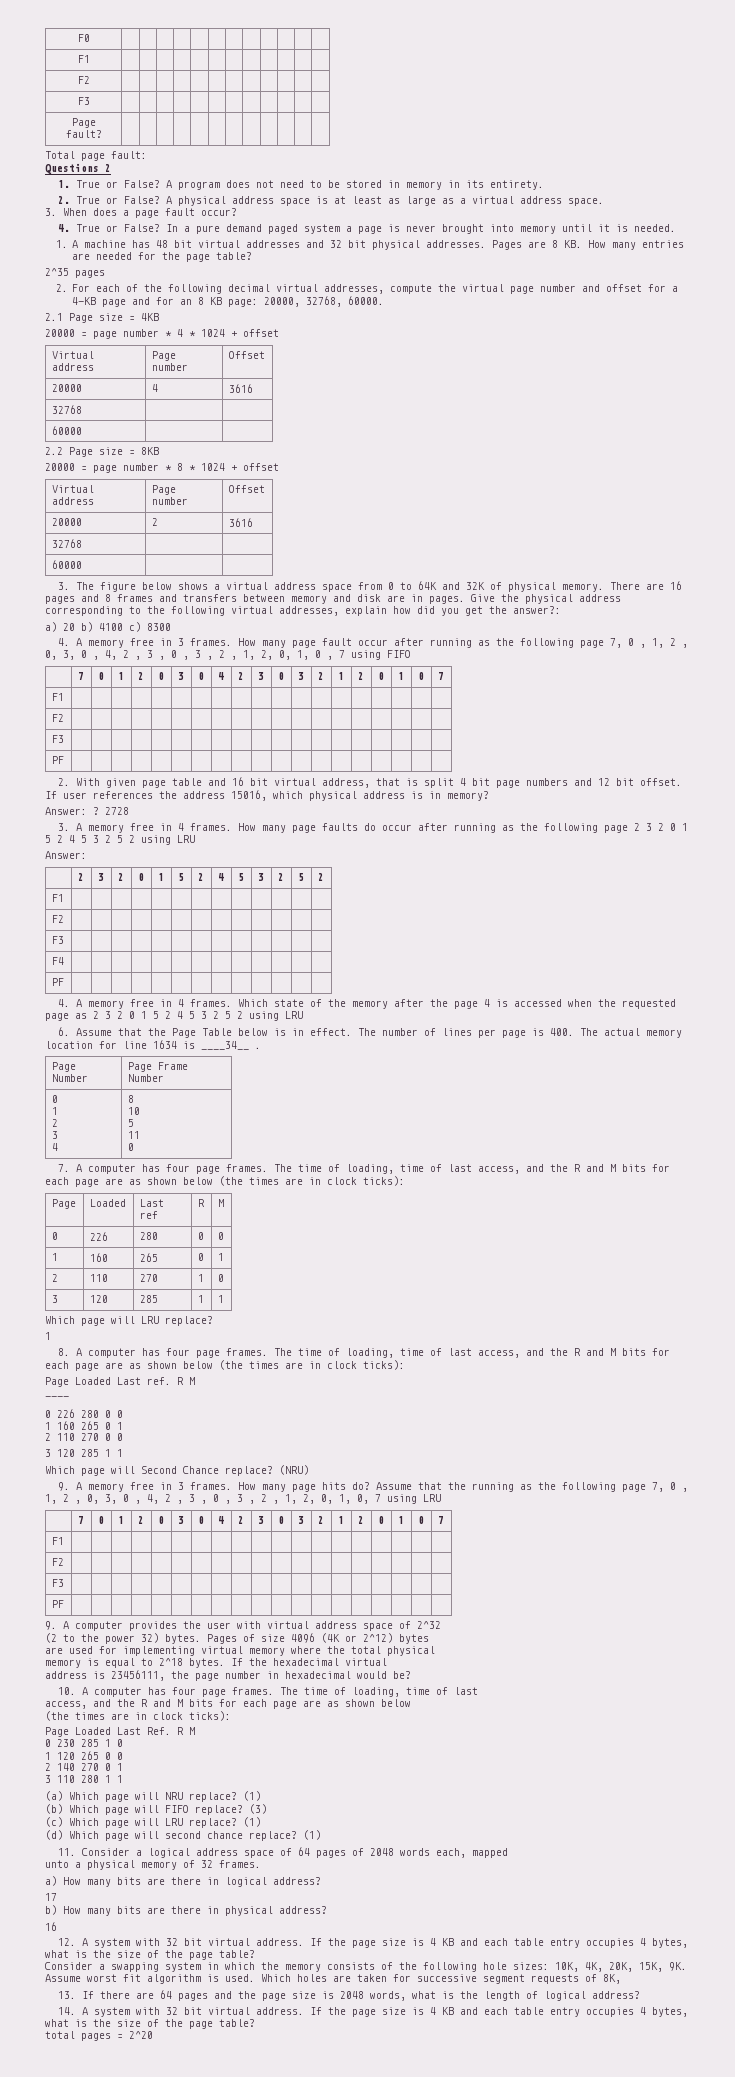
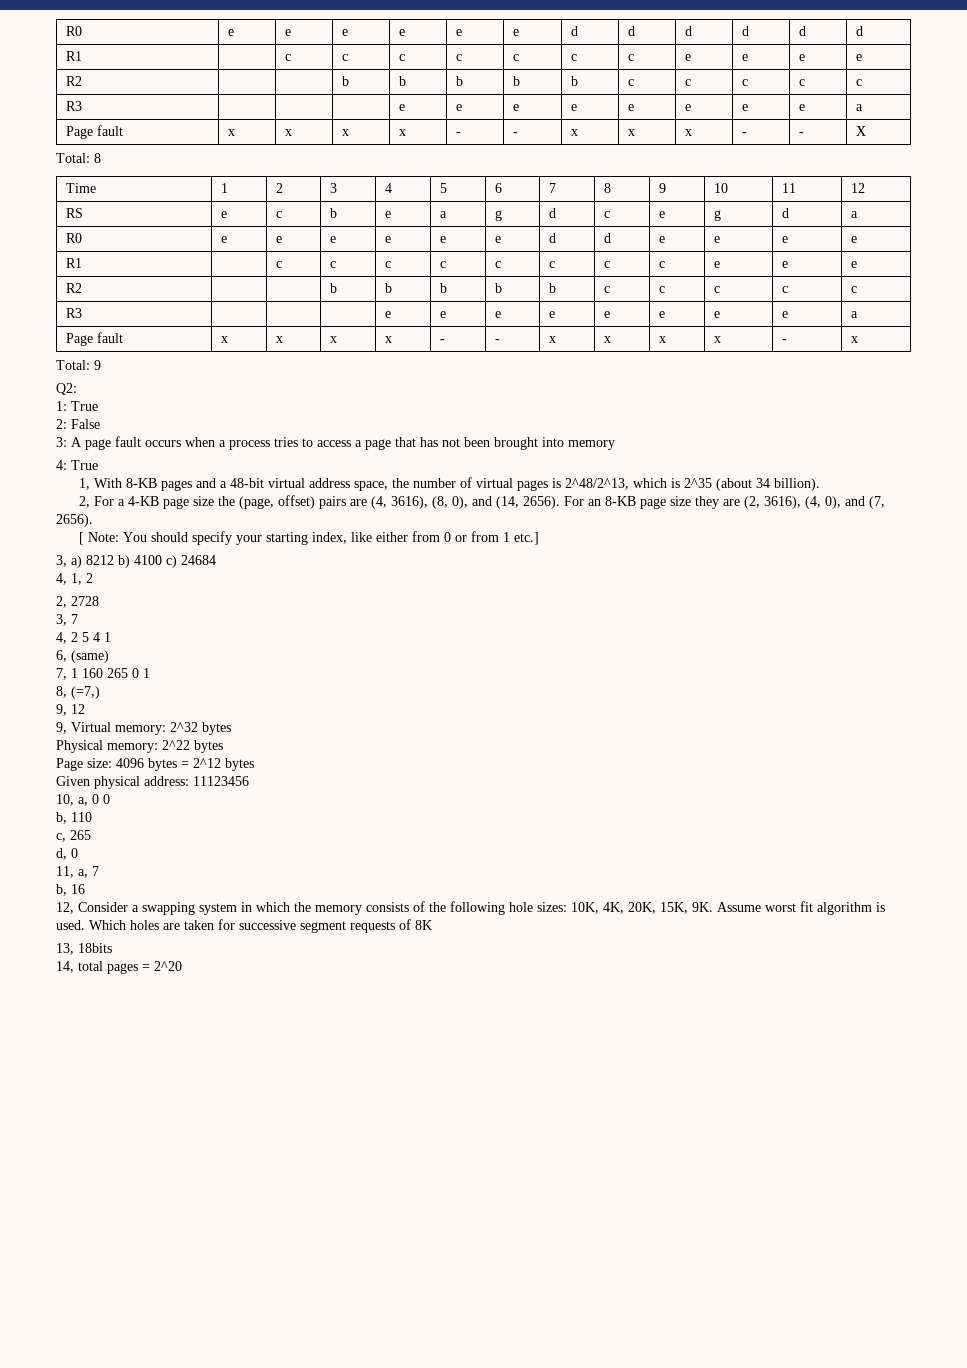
- F0 | | | | | | | | | | | |
- F1 | | | | | | | | | | | |
- F2 | | | | | | | | | | | |
- F3 | | | | | | | | | | | |
- Page fault? | | | | | | | | | | | |
- Total page fault:
- Questions 2
- 1. True or False? A program does not need to be stored in memory in its entirety.
- 2. True or False? A physical address space is at least as large as a virtual address space.
- 3. When does a page fault occur?
- 4. True or False? In a pure demand paged system a page is never brought into memory until it is needed.
- 1. A machine has 48 bit virtual addresses and 32 bit physical addresses. Pages are 8 KB. How many entries are needed for the page table?
- 2^35 pages
- 2. For each of the following decimal virtual addresses, compute the virtual page number and offset for a 4-KB page and for an 8 KB page: 20000, 32768, 60000.
- 2.1 Page size = 4KB
- 20000 = page number * 4 * 1024 + offset
- Virtual address | Page number | Offset
- 20000 | 4 | 3616
- 32768 | |
- 60000 | |
- 2.2 Page size = 8KB
- 20000 = page number * 8 * 1024 + offset
- Virtual address | Page number | Offset
- 20000 | 2 | 3616
- 32768 | |
- 60000 | |
- 3. The figure below shows a virtual address space from 0 to 64K and 32K of physical memory. There are 16 pages and 8 frames and transfers between memory and disk are in pages. Give the physical address corresponding to the following virtual addresses, explain how did you get the answer?:
- a) 20 b) 4100 c) 8300
- 4. A memory free in 3 frames. How many page fault occur after running as the following page 7, 0 , 1, 2 , 0, 3, 0 , 4, 2 , 3 , 0 , 3 , 2 , 1, 2, 0, 1, 0 , 7 using FIFO
- | 7 | 0 | 1 | 2 | 0 | 3 | 0 | 4 | 2 | 3 | 0 | 3 | 2 | 1 | 2 | 0 | 1 | 0 | 7
- F1 | | | | | | | | | | | | | | | | | | |
- F2 | | | | | | | | | | | | | | | | | | |
- F3 | | | | | | | | | | | | | | | | | | |
- PF | | | | | | | | | | | | | | | | | | |
- 2. With given page table and 16 bit virtual address, that is split 4 bit page numbers and 12 bit offset. If user references the address 15016, which physical address is in memory?
- Answer: ? 2728
- 3. A memory free in 4 frames. How many page faults do occur after running as the following page 2 3 2 0 1 5 2 4 5 3 2 5 2 using LRU
- Answer:
- | 2 | 3 | 2 | 0 | 1 | 5 | 2 | 4 | 5 | 3 | 2 | 5 | 2
- F1 | | | | | | | | | | | | |
- F2 | | | | | | | | | | | | |
- F3 | | | | | | | | | | | | |
- F4 | | | | | | | | | | | | |
- PF | | | | | | | | | | | | |
- 4. A memory free in 4 frames. Which state of the memory after the page 4 is accessed when the requested page as 2 3 2 0 1 5 2 4 5 3 2 5 2 using LRU
- 6. Assume that the Page Table below is in effect. The number of lines per page is 400. The actual memory location for line 1634 is ____34__ .
- Page Number | Page Frame Number
- 0
- 1
- 2
- 3
- 4 | 8
- 10
- 5
- 11
- 0
- 7. A computer has four page frames. The time of loading, time of last access, and the R and M bits for each page are as shown below (the times are in clock ticks):
- Page | Loaded | Last ref | R | M
- 0 | 226 | 280 | 0 | 0
- 1 | 160 | 265 | 0 | 1
- 2 | 110 | 270 | 1 | 0
- 3 | 120 | 285 | 1 | 1
- Which page will LRU replace?
- 1
- 8. A computer has four page frames. The time of loading, time of last access, and the R and M bits for each page are as shown below (the times are in clock ticks):
- Page Loaded Last ref. R M
- ----
- 0 226 280 0 0
- 1 160 265 0 1
+ R0 | e | e | e | e | e | e | d | d | d | d | d | d
+ R1 | | c | c | c | c | c | c | c | e | e | e | e
+ R2 | | | b | b | b | b | b | c | c | c | c | c
+ R3 | | | | e | e | e | e | e | e | e | e | a
+ Page fault | x | x | x | x | - | - | x | x | x | - | - | X
+ Total: 8
+ Time | 1 | 2 | 3 | 4 | 5 | 6 | 7 | 8 | 9 | 10 | 11 | 12
+ RS | e | c | b | e | a | g | d | c | e | g | d | a
+ R0 | e | e | e | e | e | e | d | d | e | e | e | e
+ R1 | | c | c | c | c | c | c | c | c | e | e | e
+ R2 | | | b | b | b | b | b | c | c | c | c | c
+ R3 | | | | e | e | e | e | e | e | e | e | a
+ Page fault | x | x | x | x | - | - | x | x | x | x | - | x
+ Total: 9
+ Q2:
+ 1: True
+ 2: False
+ 3: A page fault occurs when a process tries to access a page that has not been brought into memory
+ 4: True
+ 1, With 8-KB pages and a 48-bit virtual address space, the number of virtual pages is 2^48/2^13, which is 2^35 (about 34 billion).
+ 2, For a 4-KB page size the (page, offset) pairs are (4, 3616), (8, 0), and (14, 2656). For an 8-KB page size they are (2, 3616), (4, 0), and (7, 2656).
+ [ Note: You should specify your starting index, like either from 0 or from 1 etc.]
+ 3, a) 8212 b) 4100 c) 24684
+ 4, 1, 2
+ 2, 2728
+ 3, 7
+ 4, 2 5 4 1
+ 6, (same)
+ 7, 1 160 265 0 1
- 2 110 270 0 0
- 3 120 285 1 1
- Which page will Second Chance replace? (NRU)
- 9. A memory free in 3 frames. How many page hits do? Assume that the running as the following page 7, 0 , 1, 2 , 0, 3, 0 , 4, 2 , 3 , 0 , 3 , 2 , 1, 2, 0, 1, 0, 7 using LRU
- | 7 | 0 | 1 | 2 | 0 | 3 | 0 | 4 | 2 | 3 | 0 | 3 | 2 | 1 | 2 | 0 | 1 | 0 | 7
- F1 | | | | | | | | | | | | | | | | | | |
- F2 | | | | | | | | | | | | | | | | | | |
- F3 | | | | | | | | | | | | | | | | | | |
- PF | | | | | | | | | | | | | | | | | | |
- 9. A computer provides the user with virtual address space of 2^32
- (2 to the power 32) bytes. Pages of size 4096 (4K or 2^12) bytes
- are used for implementing virtual memory where the total physical
- memory is equal to 2^18 bytes. If the hexadecimal virtual
- address is 23456111, the page number in hexadecimal would be?
- 10. A computer has four page frames. The time of loading, time of last
- access, and the R and M bits for each page are as shown below
- (the times are in clock ticks):
- Page Loaded Last Ref. R M
- 0 230 285 1 0
- 1 120 265 0 0
- 2 140 270 0 1
- 3 110 280 1 1
- (a) Which page will NRU replace? (1)
- (b) Which page will FIFO replace? (3)
- (c) Which page will LRU replace? (1)
- (d) Which page will second chance replace? (1)
- 11. Consider a logical address space of 64 pages of 2048 words each, mapped
- unto a physical memory of 32 frames.
- a) How many bits are there in logical address?
- 17
- b) How many bits are there in physical address?
- 16
- 12. A system with 32 bit virtual address. If the page size is 4 KB and each table entry occupies 4 bytes, what is the size of the page table?
- Consider a swapping system in which the memory consists of the following hole sizes: 10K, 4K, 20K, 15K, 9K.
+ 8, (=7,)
+ 9, 12
+ 9, Virtual memory: 2^32 bytes
+ Physical memory: 2^22 bytes
+ Page size: 4096 bytes = 2^12 bytes
+ Given physical address: 11123456
+ 10, a, 0 0
+ b, 110
+ c, 265
+ d, 0
+ 11, a, 7
+ b, 16
+ 12, Consider a swapping system in which the memory consists of the following hole sizes: 10K, 4K, 20K, 15K, 9K.
- Which holes are taken for successive segment requests of 8K,
- 13. If there are 64 pages and the page size is 2048 words, what is the length of logical address?
- 14. A system with 32 bit virtual address. If the page size is 4 KB and each table entry occupies 4 bytes, what is the size of the page table?
- total pages = 2^20
+ Which holes are taken for successive segment requests of 8K
+ 13, 18bits
+ 14, total pages = 2^20

